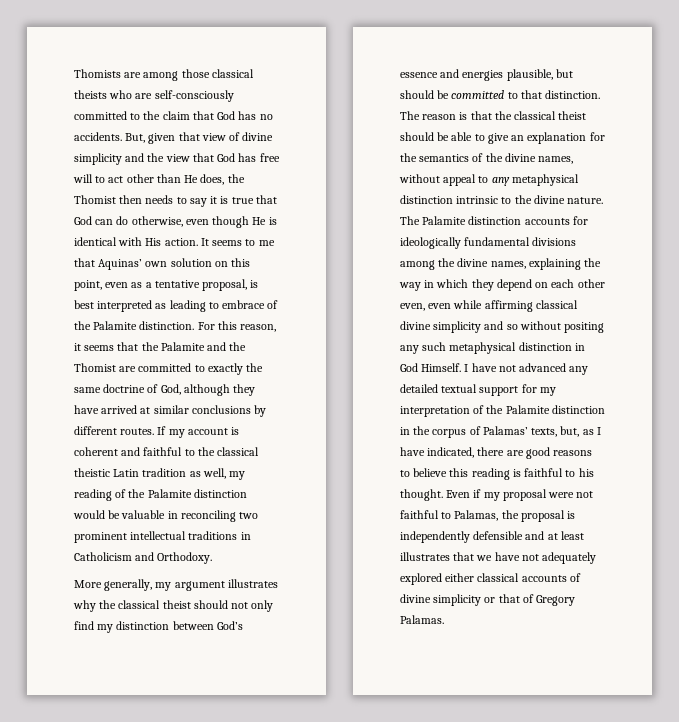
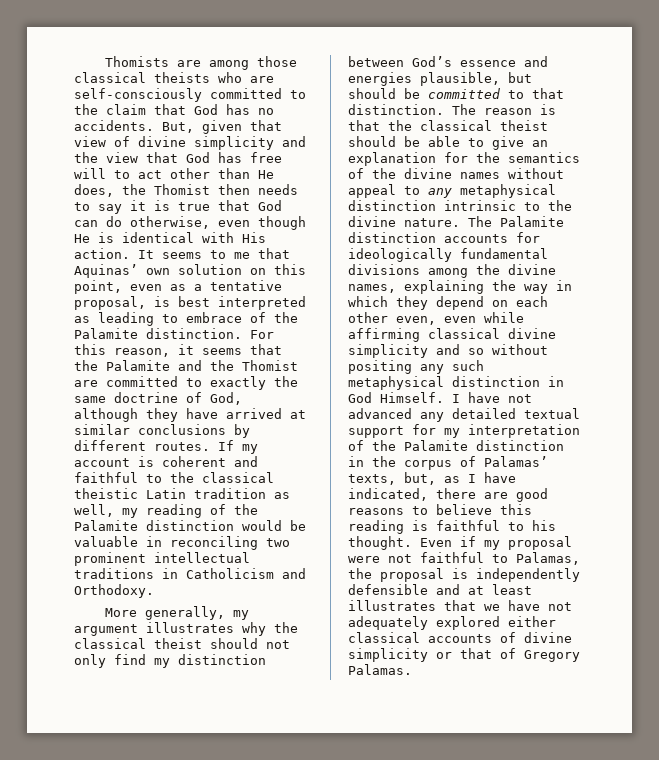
- The reason is that the classical theist should be able to give an explanation for the semantics of the divine names, without appeal to any metaphysical distinction intrinsic to the divine nature.
+ The reason is that the classical theist should be able to give an explanation for the semantics of the divine names without appeal to any metaphysical distinction intrinsic to the divine nature.

